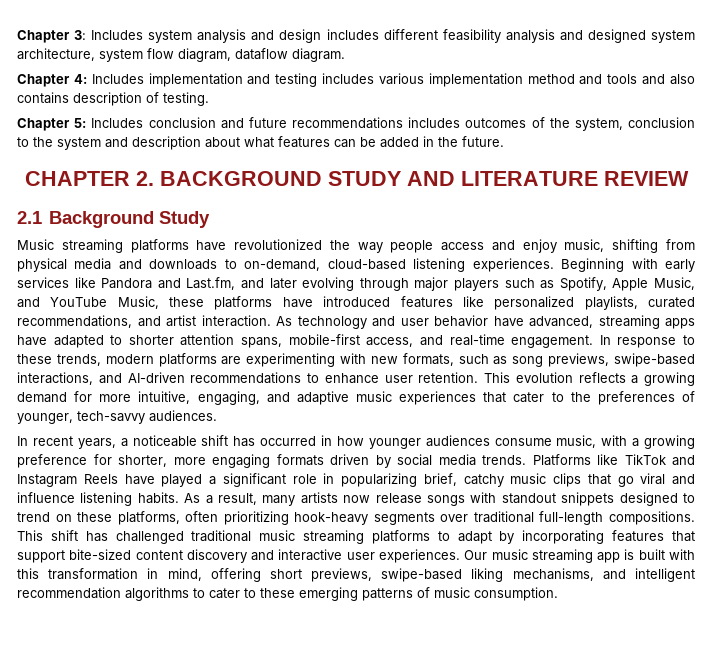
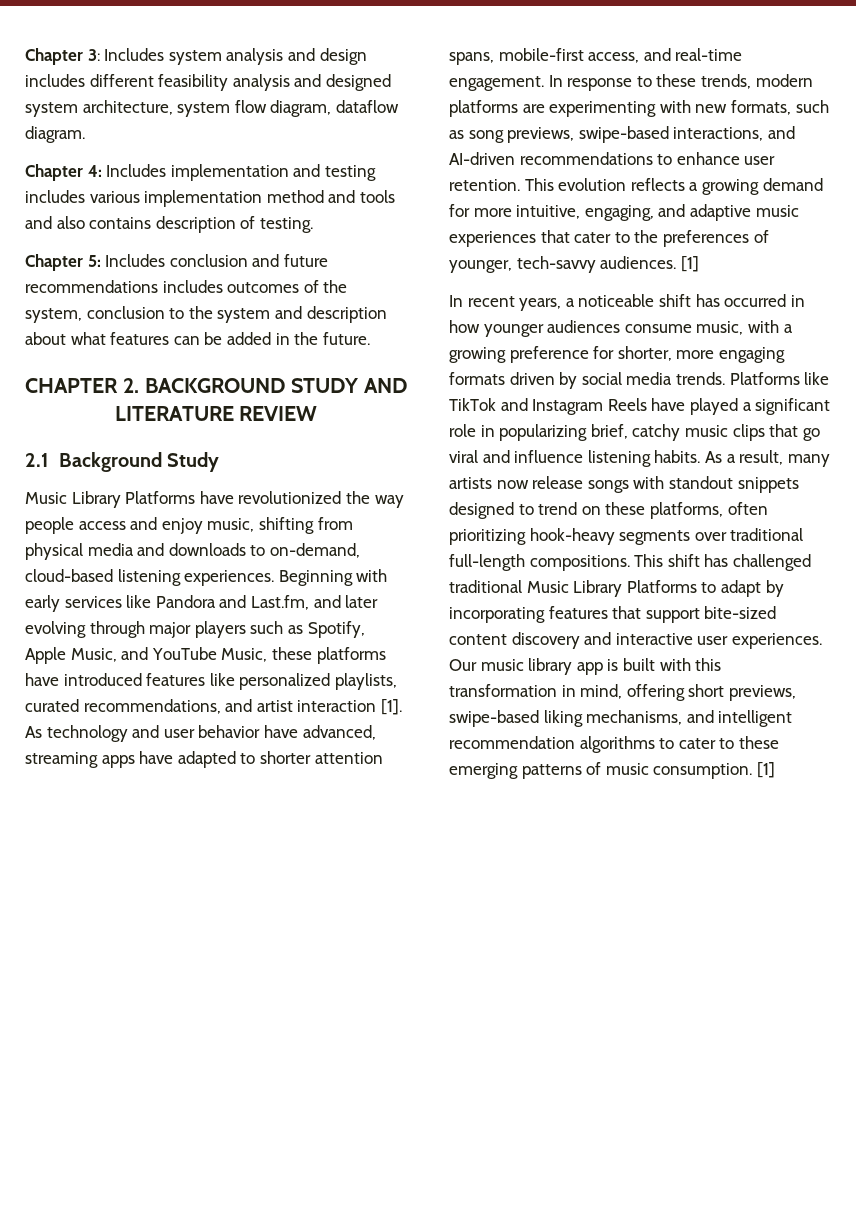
- Music streaming platforms have revolutionized the way people access and enjoy music, shifting from physical media and downloads to on-demand, cloud-based listening experiences.
+ Music Library Platforms have revolutionized the way people access and enjoy music, shifting from physical media and downloads to on-demand, cloud-based listening experiences.
- Beginning with early services like Pandora and Last.fm, and later evolving through major players such as Spotify, Apple Music, and YouTube Music, these platforms have introduced features like personalized playlists, curated recommendations, and artist interaction.
+ Beginning with early services like Pandora and Last.fm, and later evolving through major players such as Spotify, Apple Music, and YouTube Music, these platforms have introduced features like personalized playlists, curated recommendations, and artist interaction [1].
- This evolution reflects a growing demand for more intuitive, engaging, and adaptive music experiences that cater to the preferences of younger, tech-savvy audiences.
+ This evolution reflects a growing demand for more intuitive, engaging, and adaptive music experiences that cater to the preferences of younger, tech-savvy audiences. [1]
- This shift has challenged traditional music streaming platforms to adapt by incorporating features that support bite-sized content discovery and interactive user experiences.
+ This shift has challenged traditional Music Library Platforms to adapt by incorporating features that support bite-sized content discovery and interactive user experiences.
- Our music streaming app is built with this transformation in mind, offering short previews, swipe-based liking mechanisms, and intelligent recommendation algorithms to cater to these emerging patterns of music consumption.
+ Our music library app is built with this transformation in mind, offering short previews, swipe-based liking mechanisms, and intelligent recommendation algorithms to cater to these emerging patterns of music consumption. [1]

